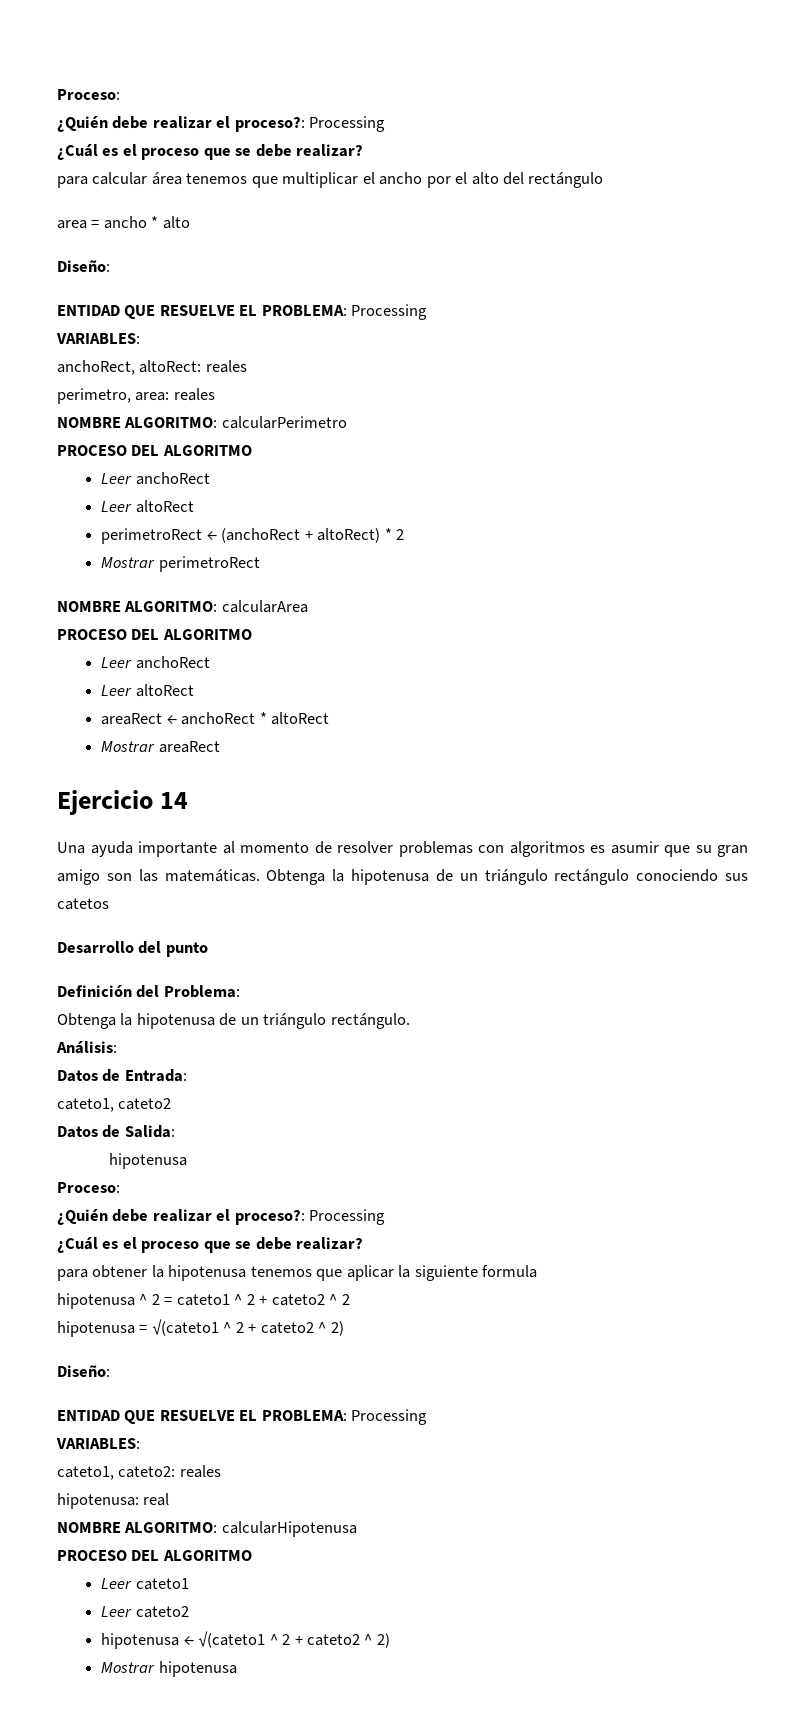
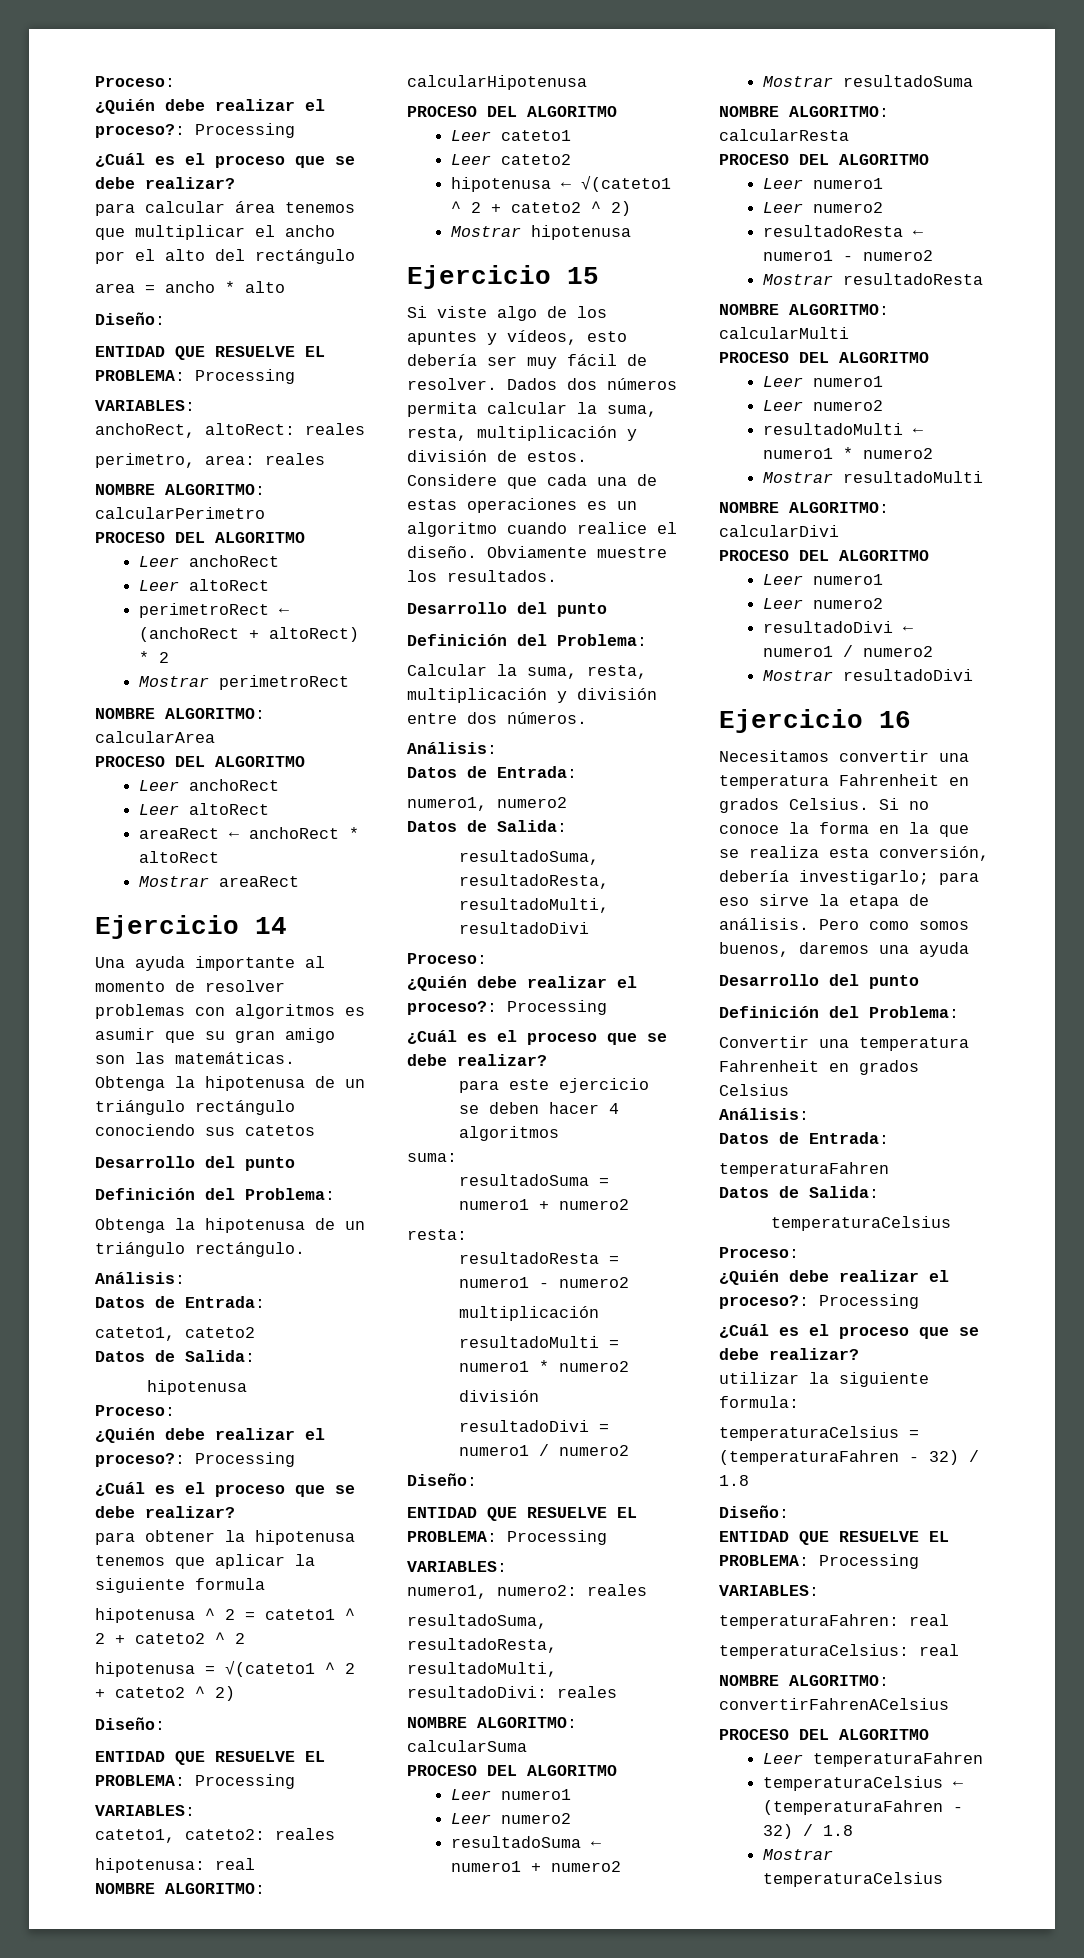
+ Ejercicio 15
+ Si viste algo de los apuntes y vídeos, esto debería ser muy fácil de resolver. Dados dos números permita calcular la suma, resta, multiplicación y división de estos. Considere que cada una de estas operaciones es un algoritmo cuando realice el diseño. Obviamente muestre los resultados.
+ Desarrollo del punto
+ Definición del Problema:
+ Calcular la suma, resta, multiplicación y división entre dos números.
+ Análisis:
+ Datos de Entrada:
+ numero1, numero2
+ Datos de Salida:
+ resultadoSuma, resultadoResta, resultadoMulti, resultadoDivi
+ Proceso:
+ ¿Quién debe realizar el proceso?: Processing
+ ¿Cuál es el proceso que se debe realizar?
+ para este ejercicio se deben hacer 4 algoritmos
+ suma:
+ resultadoSuma = numero1 + numero2
+ resta:
+ resultadoResta = numero1 - numero2
+ multiplicación
+ resultadoMulti = numero1 * numero2
+ división
+ resultadoDivi = numero1 / numero2
+ Diseño:
+ ENTIDAD QUE RESUELVE EL PROBLEMA: Processing
+ VARIABLES:
+ numero1, numero2: reales
+ resultadoSuma, resultadoResta, resultadoMulti, resultadoDivi: reales
+ NOMBRE ALGORITMO: calcularSuma
+ PROCESO DEL ALGORITMO
+ Leer numero1
+ Leer numero2
+ resultadoSuma ← numero1 + numero2
+ Mostrar resultadoSuma
+ NOMBRE ALGORITMO: calcularResta
+ PROCESO DEL ALGORITMO
+ Leer numero1
+ Leer numero2
+ resultadoResta ← numero1 - numero2
+ Mostrar resultadoResta
+ NOMBRE ALGORITMO: calcularMulti
+ PROCESO DEL ALGORITMO
+ Leer numero1
+ Leer numero2
+ resultadoMulti ← numero1 * numero2
+ Mostrar resultadoMulti
+ NOMBRE ALGORITMO: calcularDivi
+ PROCESO DEL ALGORITMO
+ Leer numero1
+ Leer numero2
+ resultadoDivi ← numero1 / numero2
+ Mostrar resultadoDivi
+ Ejercicio 16
+ Necesitamos convertir una temperatura Fahrenheit en grados Celsius. Si no conoce la forma en la que se realiza esta conversión, debería investigarlo; para eso sirve la etapa de análisis. Pero como somos buenos, daremos una ayuda
+ Desarrollo del punto
+ Definición del Problema:
+ Convertir una temperatura Fahrenheit en grados Celsius
+ Análisis:
+ Datos de Entrada:
+ temperaturaFahren
+ Datos de Salida:
+ temperaturaCelsius
+ Proceso:
+ ¿Quién debe realizar el proceso?: Processing
+ ¿Cuál es el proceso que se debe realizar?
+ utilizar la siguiente formula:
+ temperaturaCelsius = (temperaturaFahren - 32) / 1.8
+ Diseño:
+ ENTIDAD QUE RESUELVE EL PROBLEMA: Processing
+ VARIABLES:
+ temperaturaFahren: real
+ temperaturaCelsius: real
+ NOMBRE ALGORITMO: convertirFahrenACelsius
+ PROCESO DEL ALGORITMO
+ Leer temperaturaFahren
+ temperaturaCelsius ← (temperaturaFahren - 32) / 1.8
+ Mostrar temperaturaCelsius

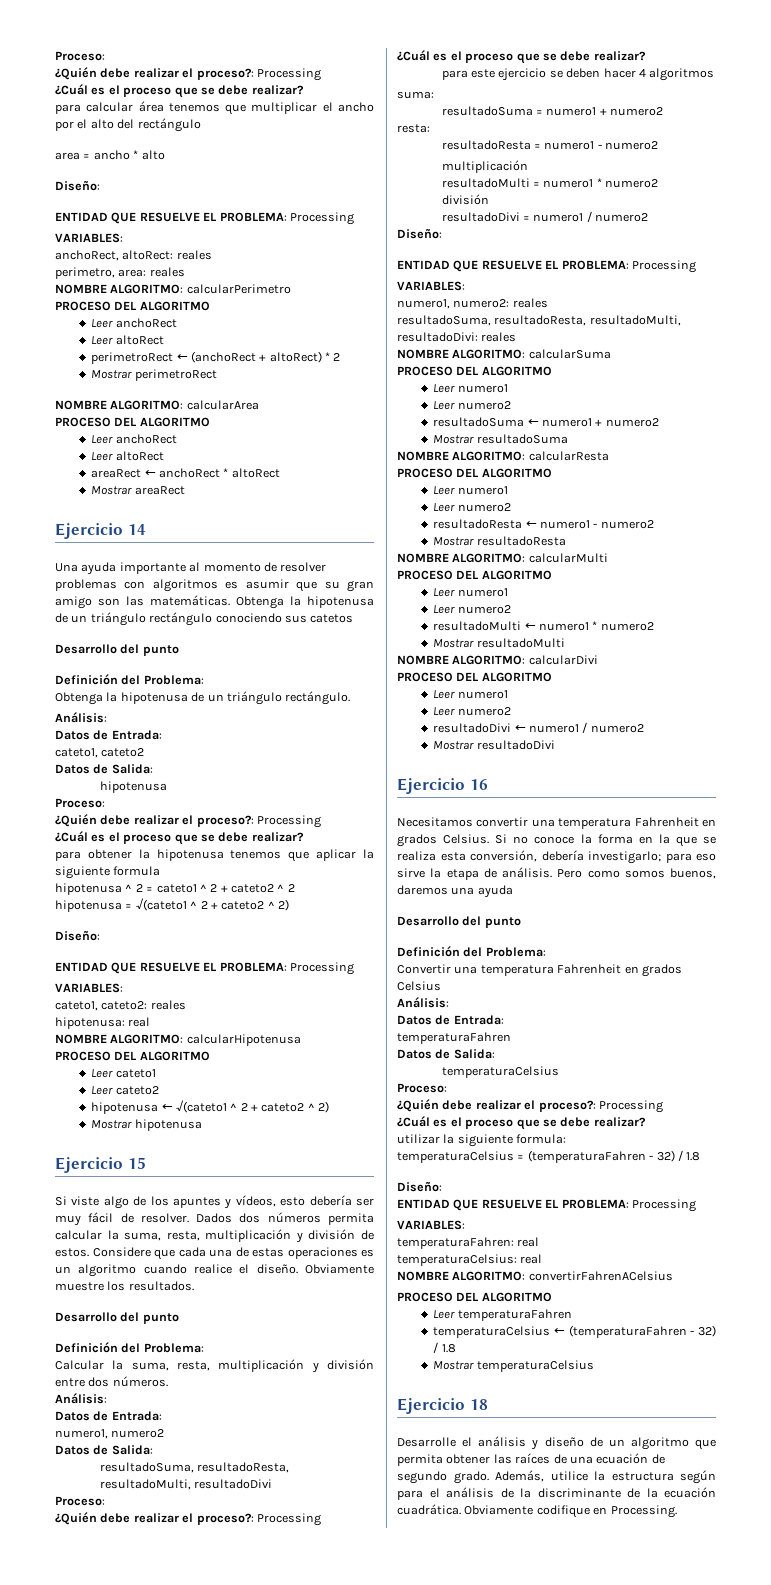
+ Ejercicio 18
+ Desarrolle el análisis y diseño de un algoritmo que permita obtener las raíces de una ecuación de segundo grado. Además, utilice la estructura según para el análisis de la discriminante de la ecuación cuadrática. Obviamente codifique en Processing.

